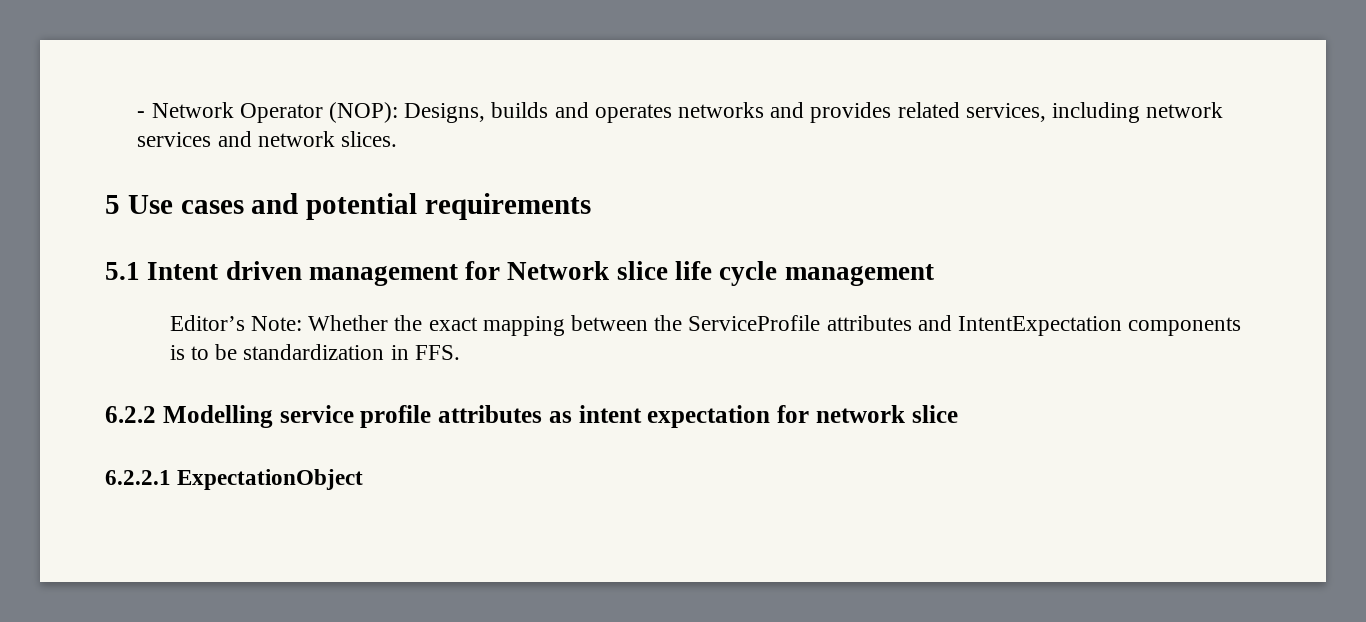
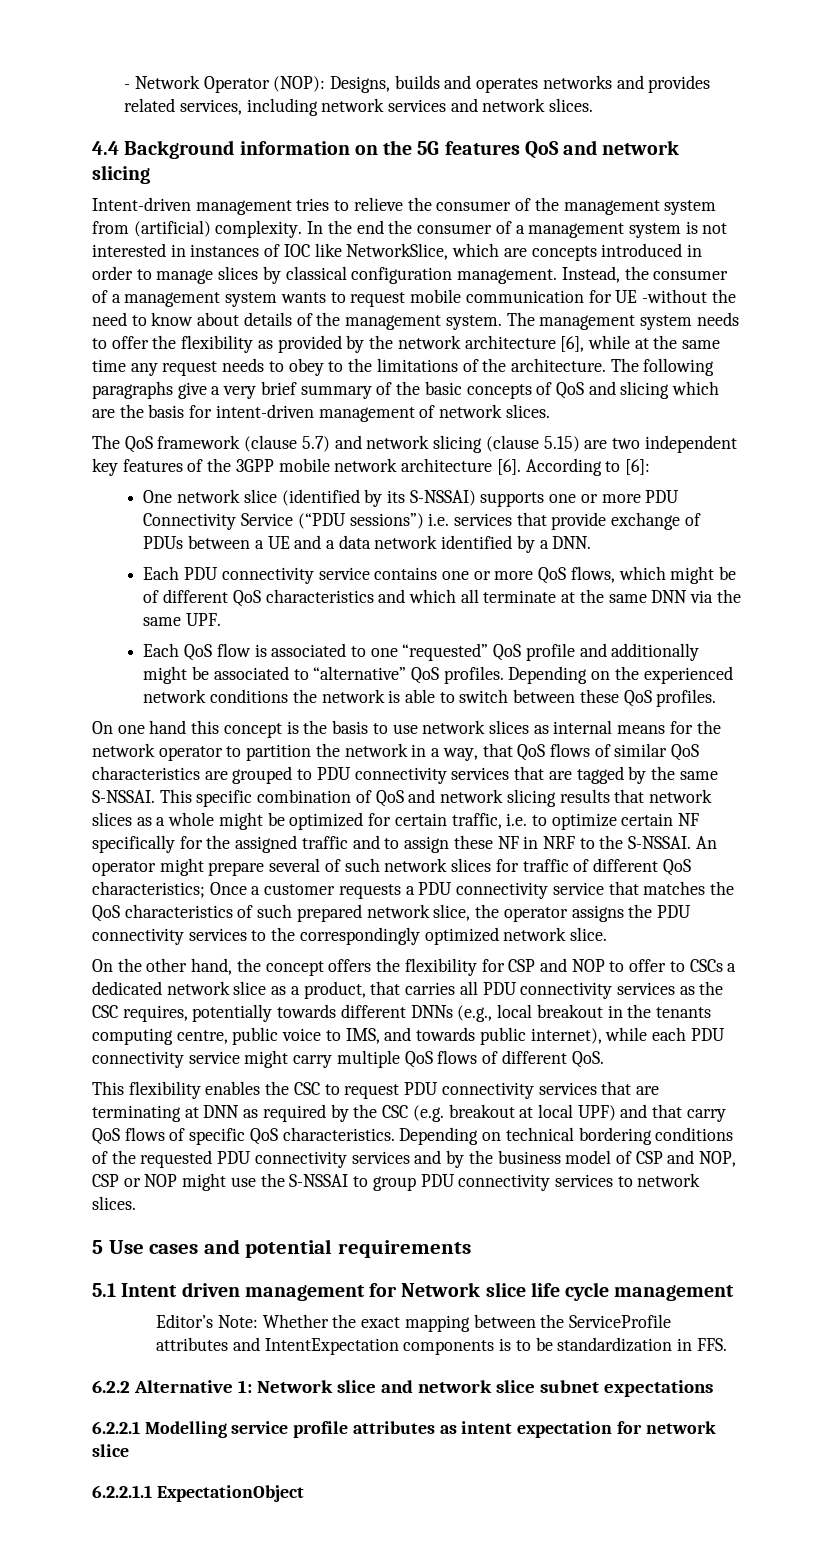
+ 4.4 Background information on the 5G features QoS and network slicing
+ Intent-driven management tries to relieve the consumer of the management system from (artificial) complexity. In the end the consumer of a management system is not interested in instances of IOC like NetworkSlice, which are concepts introduced in order to manage slices by classical configuration management. Instead, the consumer of a management system wants to request mobile communication for UE -without the need to know about details of the management system. The management system needs to offer the flexibility as provided by the network architecture [6], while at the same time any request needs to obey to the limitations of the architecture. The following paragraphs give a very brief summary of the basic concepts of QoS and slicing which are the basis for intent-driven management of network slices.
+ The QoS framework (clause 5.7) and network slicing (clause 5.15) are two independent key features of the 3GPP mobile network architecture [6]. According to [6]:
+ One network slice (identified by its S-NSSAI) supports one or more PDU Connectivity Service (“PDU sessions”) i.e. services that provide exchange of PDUs between a UE and a data network identified by a DNN.
+ Each PDU connectivity service contains one or more QoS flows, which might be of different QoS characteristics and which all terminate at the same DNN via the same UPF.
+ Each QoS flow is associated to one “requested” QoS profile and additionally might be associated to “alternative” QoS profiles. Depending on the experienced network conditions the network is able to switch between these QoS profiles.
+ On one hand this concept is the basis to use network slices as internal means for the network operator to partition the network in a way, that QoS flows of similar QoS characteristics are grouped to PDU connectivity services that are tagged by the same S-NSSAI. This specific combination of QoS and network slicing results that network slices as a whole might be optimized for certain traffic, i.e. to optimize certain NF specifically for the assigned traffic and to assign these NF in NRF to the S-NSSAI. An operator might prepare several of such network slices for traffic of different QoS characteristics; Once a customer requests a PDU connectivity service that matches the QoS characteristics of such prepared network slice, the operator assigns the PDU connectivity services to the correspondingly optimized network slice.
+ On the other hand, the concept offers the flexibility for CSP and NOP to offer to CSCs a dedicated network slice as a product, that carries all PDU connectivity services as the CSC requires, potentially towards different DNNs (e.g., local breakout in the tenants computing centre, public voice to IMS, and towards public internet), while each PDU connectivity service might carry multiple QoS flows of different QoS.
+ This flexibility enables the CSC to request PDU connectivity services that are terminating at DNN as required by the CSC (e.g. breakout at local UPF) and that carry QoS flows of specific QoS characteristics. Depending on technical bordering conditions of the requested PDU connectivity services and by the business model of CSP and NOP, CSP or NOP might use the S-NSSAI to group PDU connectivity services to network slices.
- 6.2.2 Modelling service profile attributes as intent expectation for network slice
+ 6.2.2 Alternative 1: Network slice and network slice subnet expectations
+ 6.2.2.1 Modelling service profile attributes as intent expectation for network slice
- 6.2.2.1 ExpectationObject
+ 6.2.2.1.1 ExpectationObject

